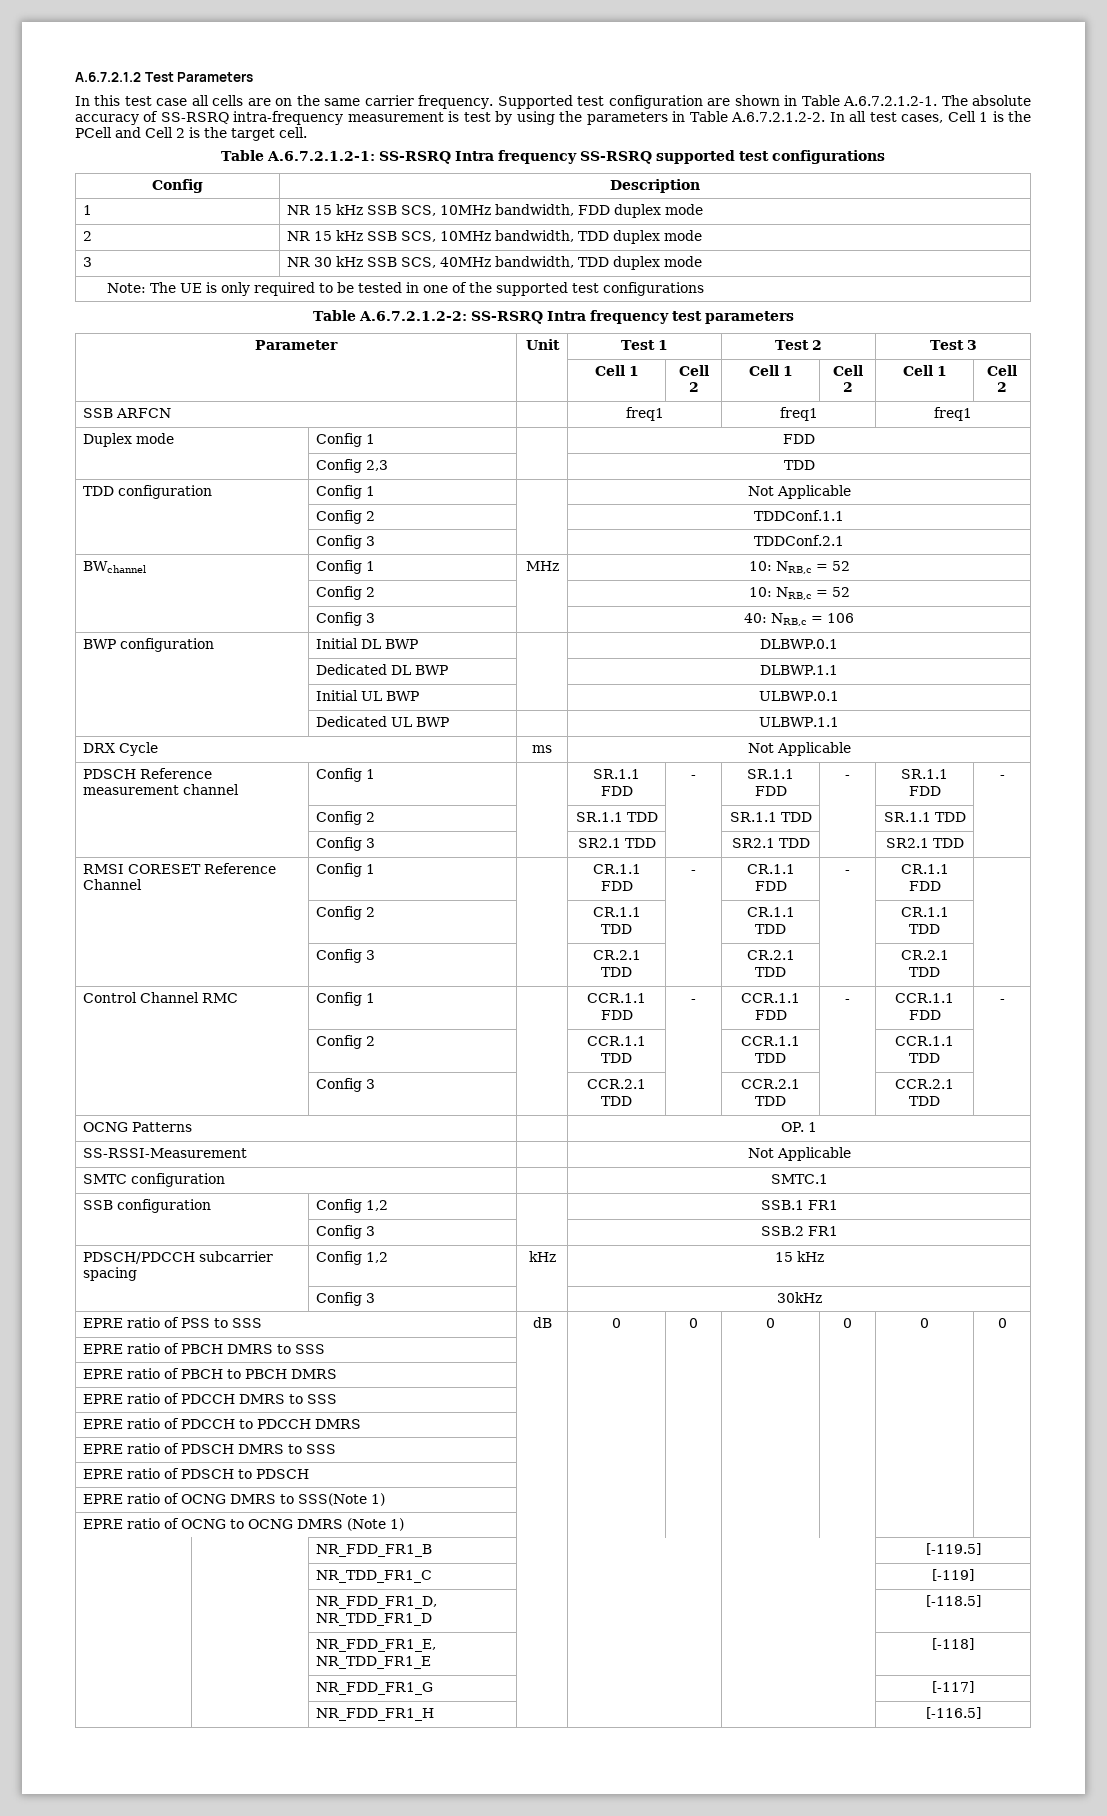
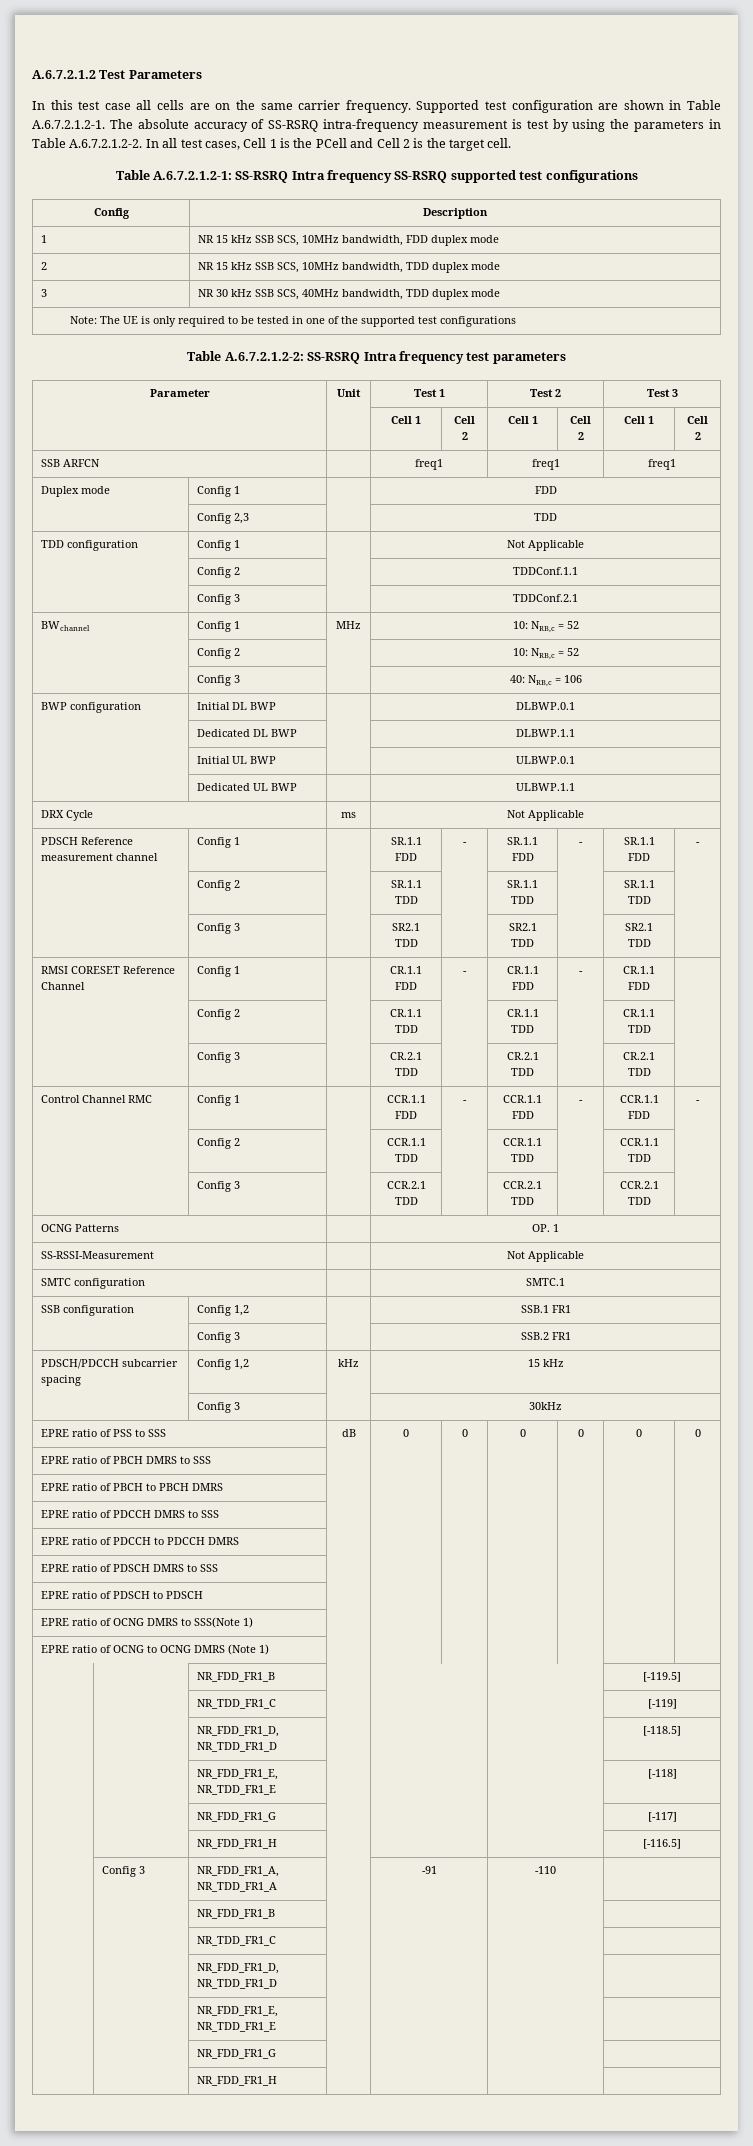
+ | Config 3 | NR_FDD_FR1_A, NR_TDD_FR1_A | | -91 | -110 |
+ | | NR_FDD_FR1_B | | | |
+ | | NR_TDD_FR1_C | | | |
+ | | NR_FDD_FR1_D, NR_TDD_FR1_D | | | |
+ | | NR_FDD_FR1_E, NR_TDD_FR1_E | | | |
+ | | NR_FDD_FR1_G | | | |
+ | | NR_FDD_FR1_H | | | |

